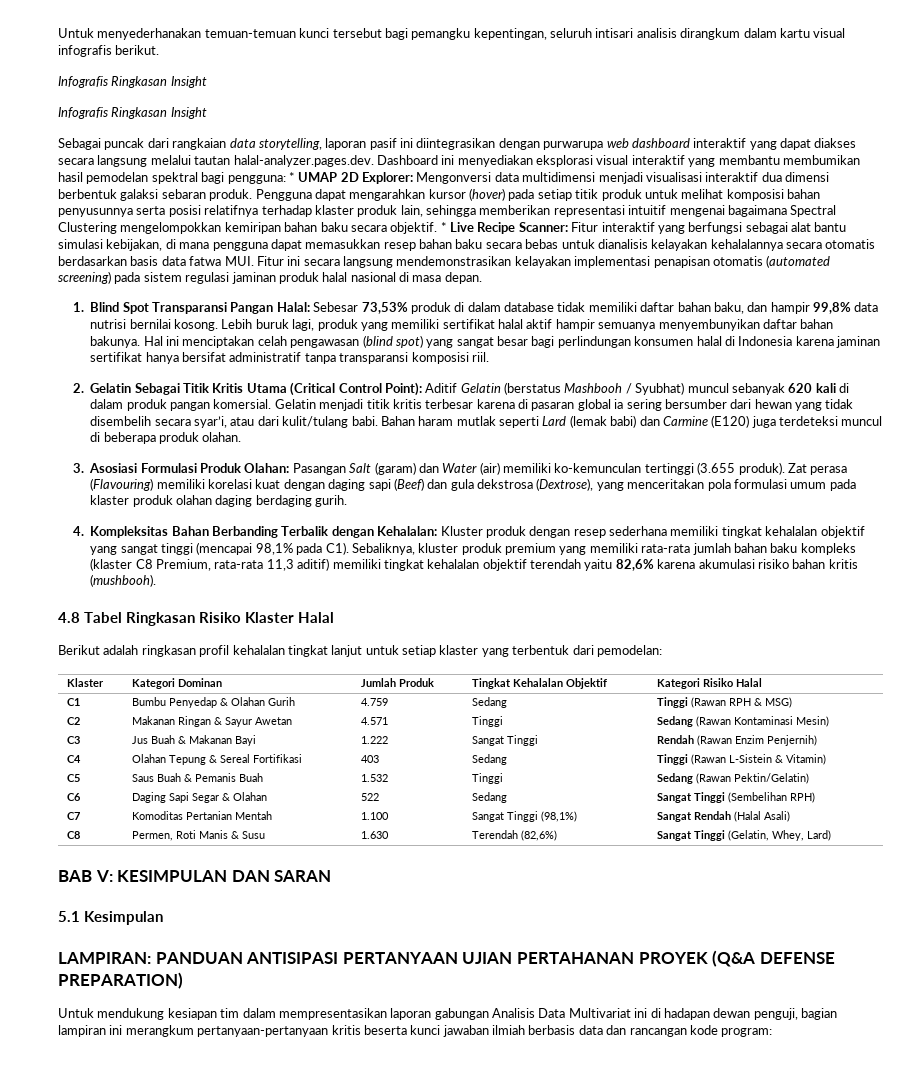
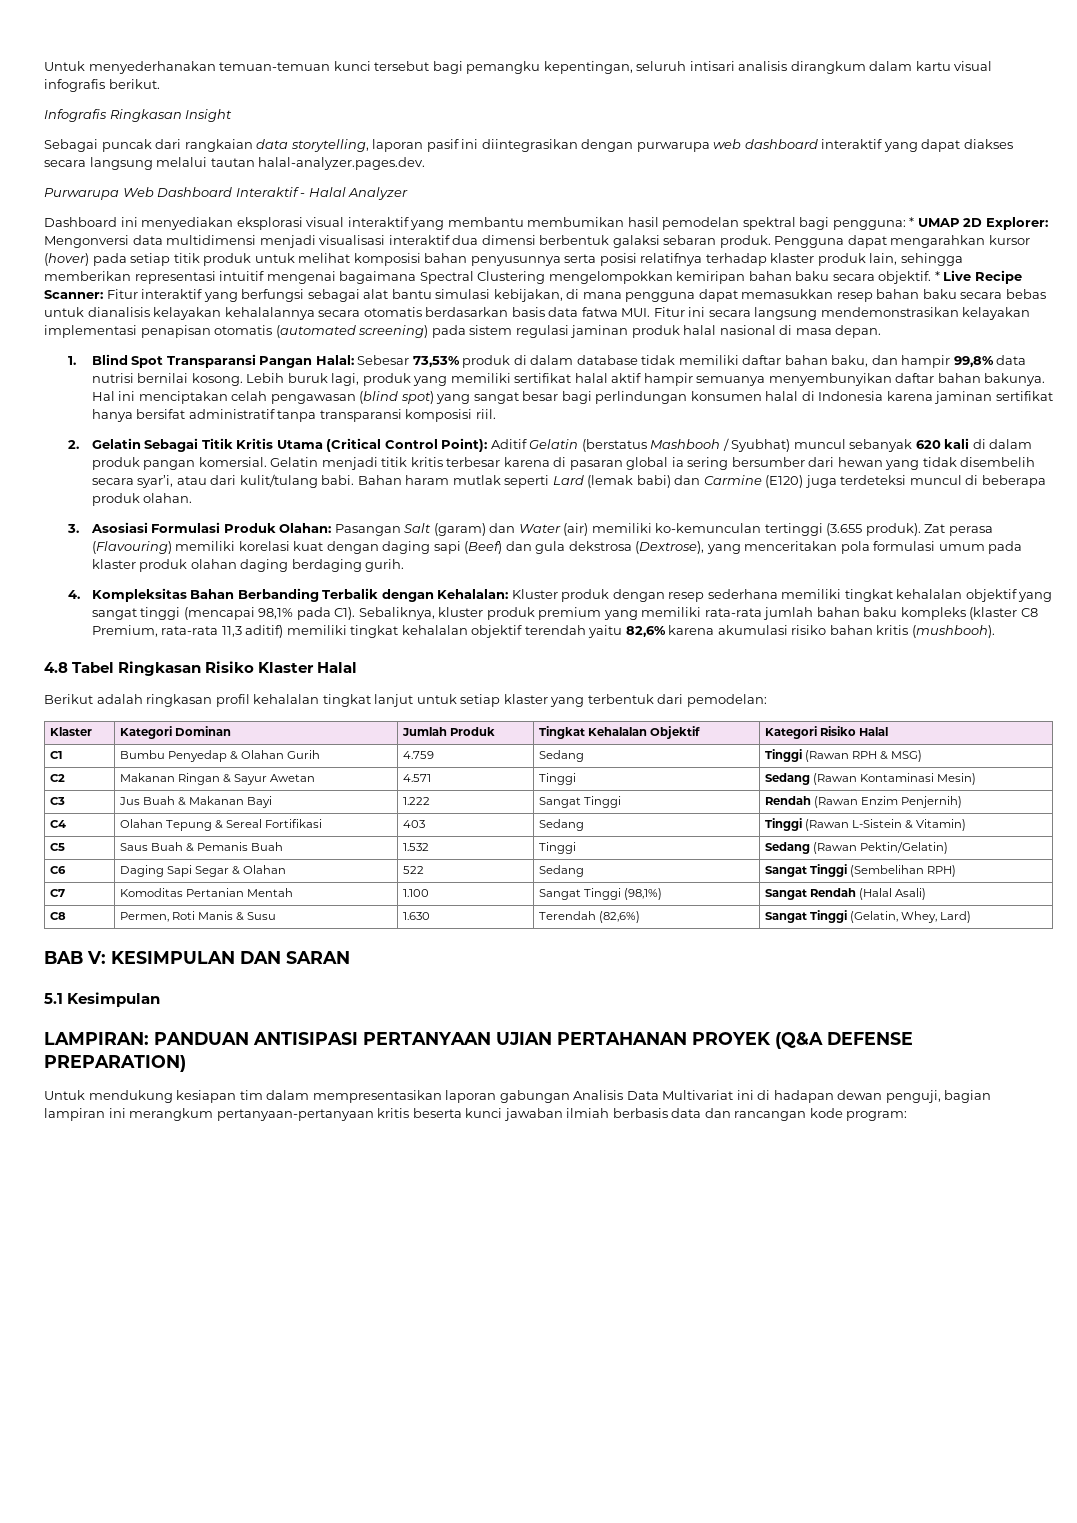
  Untuk menyederhanakan temuan-temuan kunci tersebut bagi pemangku kepentingan, seluruh intisari analisis dirangkum dalam kartu visual infografis berikut.
- Infografis Ringkasan Insight
- Sebagai puncak dari rangkaian data storytelling, laporan pasif ini diintegrasikan dengan purwarupa web dashboard interaktif yang dapat diakses secara langsung melalui tautan halal-analyzer.pages.dev. Dashboard ini menyediakan eksplorasi visual interaktif yang membantu membumikan hasil pemodelan spektral bagi pengguna: * UMAP 2D Explorer: Mengonversi data multidimensi menjadi visualisasi interaktif dua dimensi berbentuk galaksi sebaran produk.
+ Sebagai puncak dari rangkaian data storytelling, laporan pasif ini diintegrasikan dengan purwarupa web dashboard interaktif yang dapat diakses secara langsung melalui tautan halal-analyzer.pages.dev.
+ Purwarupa Web Dashboard Interaktif - Halal Analyzer
+ Dashboard ini menyediakan eksplorasi visual interaktif yang membantu membumikan hasil pemodelan spektral bagi pengguna: * UMAP 2D Explorer: Mengonversi data multidimensi menjadi visualisasi interaktif dua dimensi berbentuk galaksi sebaran produk.

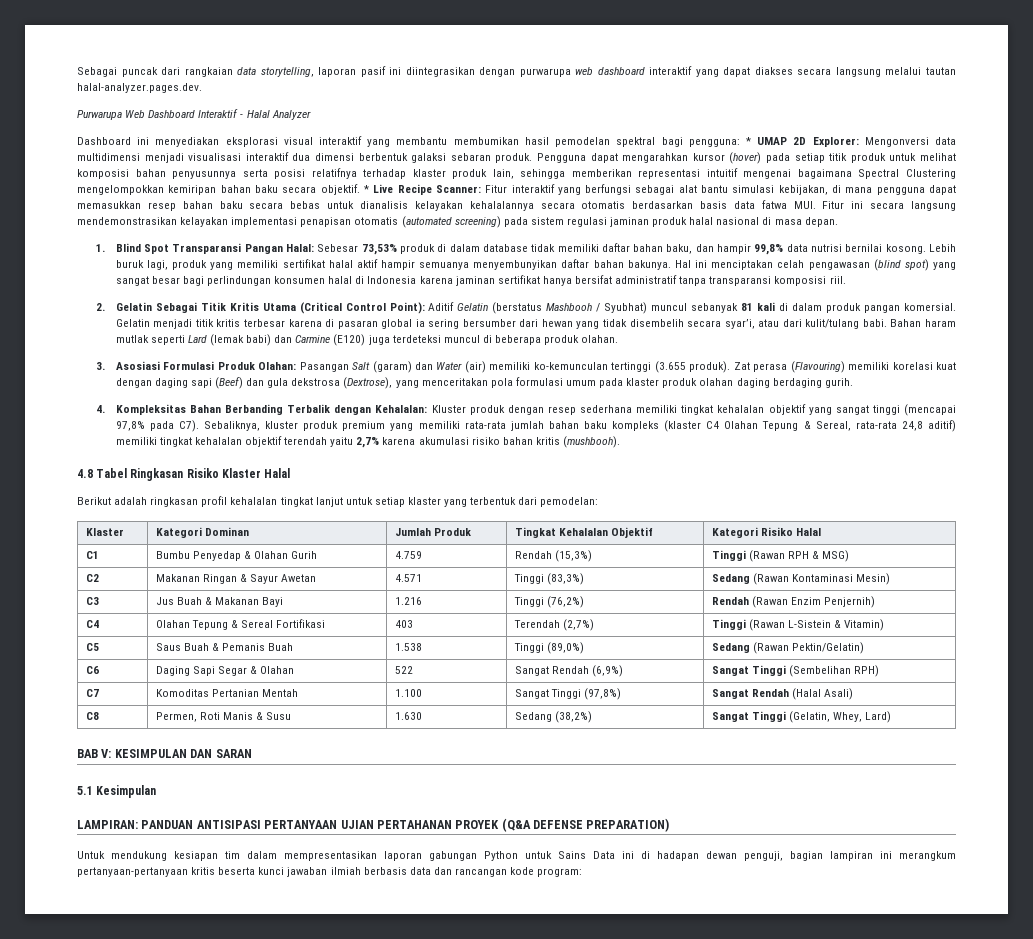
- Untuk menyederhanakan temuan-temuan kunci tersebut bagi pemangku kepentingan, seluruh intisari analisis dirangkum dalam kartu visual infografis berikut.
- Infografis Ringkasan Insight
- 2. Gelatin Sebagai Titik Kritis Utama (Critical Control Point): Aditif Gelatin (berstatus Mashbooh / Syubhat) muncul sebanyak 620 kali di dalam produk pangan komersial.
+ 2. Gelatin Sebagai Titik Kritis Utama (Critical Control Point): Aditif Gelatin (berstatus Mashbooh / Syubhat) muncul sebanyak 81 kali di dalam produk pangan komersial.
- 4. Kompleksitas Bahan Berbanding Terbalik dengan Kehalalan: Kluster produk dengan resep sederhana memiliki tingkat kehalalan objektif yang sangat tinggi (mencapai 98,1% pada C1). Sebaliknya, kluster produk premium yang memiliki rata-rata jumlah bahan baku kompleks (klaster C8 Premium, rata-rata 11,3 aditif) memiliki tingkat kehalalan objektif terendah yaitu 82,6% karena akumulasi risiko bahan kritis (mushbooh).
+ 4. Kompleksitas Bahan Berbanding Terbalik dengan Kehalalan: Kluster produk dengan resep sederhana memiliki tingkat kehalalan objektif yang sangat tinggi (mencapai 97,8% pada C7). Sebaliknya, kluster produk premium yang memiliki rata-rata jumlah bahan baku kompleks (klaster C4 Olahan Tepung & Sereal, rata-rata 24,8 aditif) memiliki tingkat kehalalan objektif terendah yaitu 2,7% karena akumulasi risiko bahan kritis (mushbooh).
- C1 | Bumbu Penyedap & Olahan Gurih | 4.759 | Sedang | Tinggi (Rawan RPH & MSG)
+ C1 | Bumbu Penyedap & Olahan Gurih | 4.759 | Rendah (15,3%) | Tinggi (Rawan RPH & MSG)
- C2 | Makanan Ringan & Sayur Awetan | 4.571 | Tinggi | Sedang (Rawan Kontaminasi Mesin)
+ C2 | Makanan Ringan & Sayur Awetan | 4.571 | Tinggi (83,3%) | Sedang (Rawan Kontaminasi Mesin)
- C3 | Jus Buah & Makanan Bayi | 1.222 | Sangat Tinggi | Rendah (Rawan Enzim Penjernih)
+ C3 | Jus Buah & Makanan Bayi | 1.216 | Tinggi (76,2%) | Rendah (Rawan Enzim Penjernih)
- C4 | Olahan Tepung & Sereal Fortifikasi | 403 | Sedang | Tinggi (Rawan L-Sistein & Vitamin)
+ C4 | Olahan Tepung & Sereal Fortifikasi | 403 | Terendah (2,7%) | Tinggi (Rawan L-Sistein & Vitamin)
- C5 | Saus Buah & Pemanis Buah | 1.532 | Tinggi | Sedang (Rawan Pektin/Gelatin)
+ C5 | Saus Buah & Pemanis Buah | 1.538 | Tinggi (89,0%) | Sedang (Rawan Pektin/Gelatin)
- C6 | Daging Sapi Segar & Olahan | 522 | Sedang | Sangat Tinggi (Sembelihan RPH)
+ C6 | Daging Sapi Segar & Olahan | 522 | Sangat Rendah (6,9%) | Sangat Tinggi (Sembelihan RPH)
- C7 | Komoditas Pertanian Mentah | 1.100 | Sangat Tinggi (98,1%) | Sangat Rendah (Halal Asali)
+ C7 | Komoditas Pertanian Mentah | 1.100 | Sangat Tinggi (97,8%) | Sangat Rendah (Halal Asali)
- C8 | Permen, Roti Manis & Susu | 1.630 | Terendah (82,6%) | Sangat Tinggi (Gelatin, Whey, Lard)
+ C8 | Permen, Roti Manis & Susu | 1.630 | Sedang (38,2%) | Sangat Tinggi (Gelatin, Whey, Lard)
- Untuk mendukung kesiapan tim dalam mempresentasikan laporan gabungan Analisis Data Multivariat ini di hadapan dewan penguji, bagian lampiran ini merangkum pertanyaan-pertanyaan kritis beserta kunci jawaban ilmiah berbasis data dan rancangan kode program:
+ Untuk mendukung kesiapan tim dalam mempresentasikan laporan gabungan Python untuk Sains Data ini di hadapan dewan penguji, bagian lampiran ini merangkum pertanyaan-pertanyaan kritis beserta kunci jawaban ilmiah berbasis data dan rancangan kode program:

